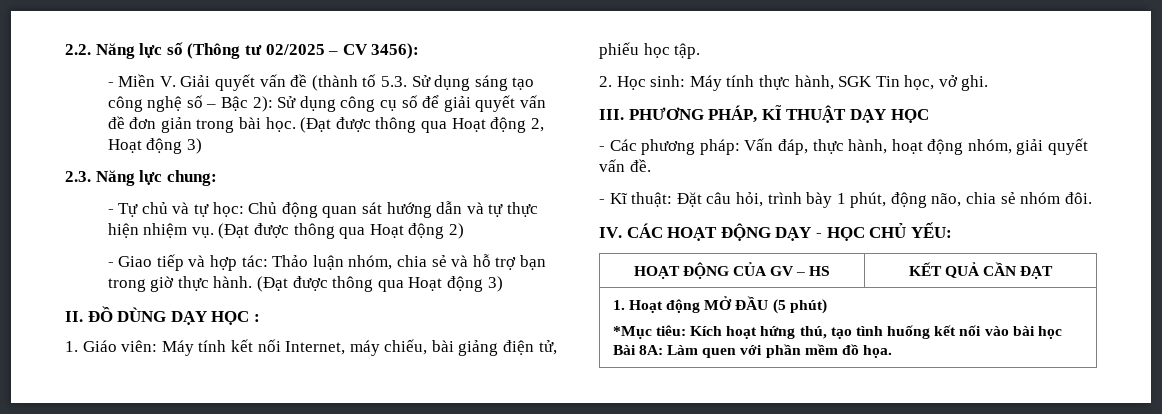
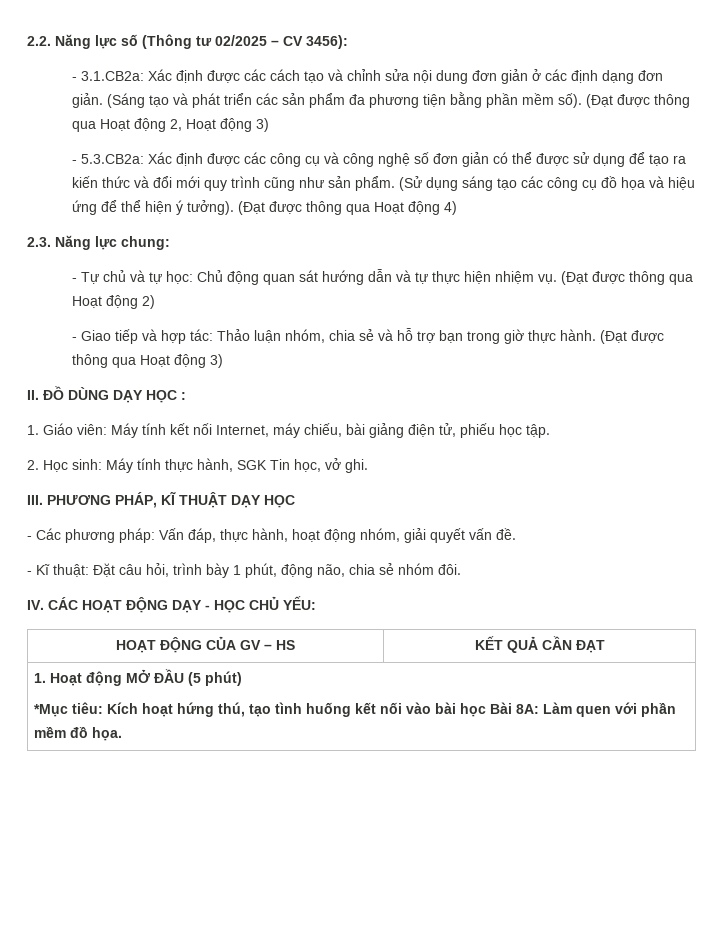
- - Miền V. Giải quyết vấn đề (thành tố 5.3. Sử dụng sáng tạo công nghệ số – Bậc 2): Sử dụng công cụ số để giải quyết vấn đề đơn giản trong bài học.
+ - 3.1.CB2a: Xác định được các cách tạo và chỉnh sửa nội dung đơn giản ở các định dạng đơn giản. (Sáng tạo và phát triển các sản phẩm đa phương tiện bằng phần mềm số).
+ - 5.3.CB2a: Xác định được các công cụ và công nghệ số đơn giản có thể được sử dụng để tạo ra kiến thức và đổi mới quy trình cũng như sản phẩm. (Sử dụng sáng tạo các công cụ đồ họa và hiệu ứng để thể hiện ý tưởng). (Đạt được thông qua Hoạt động 4)

